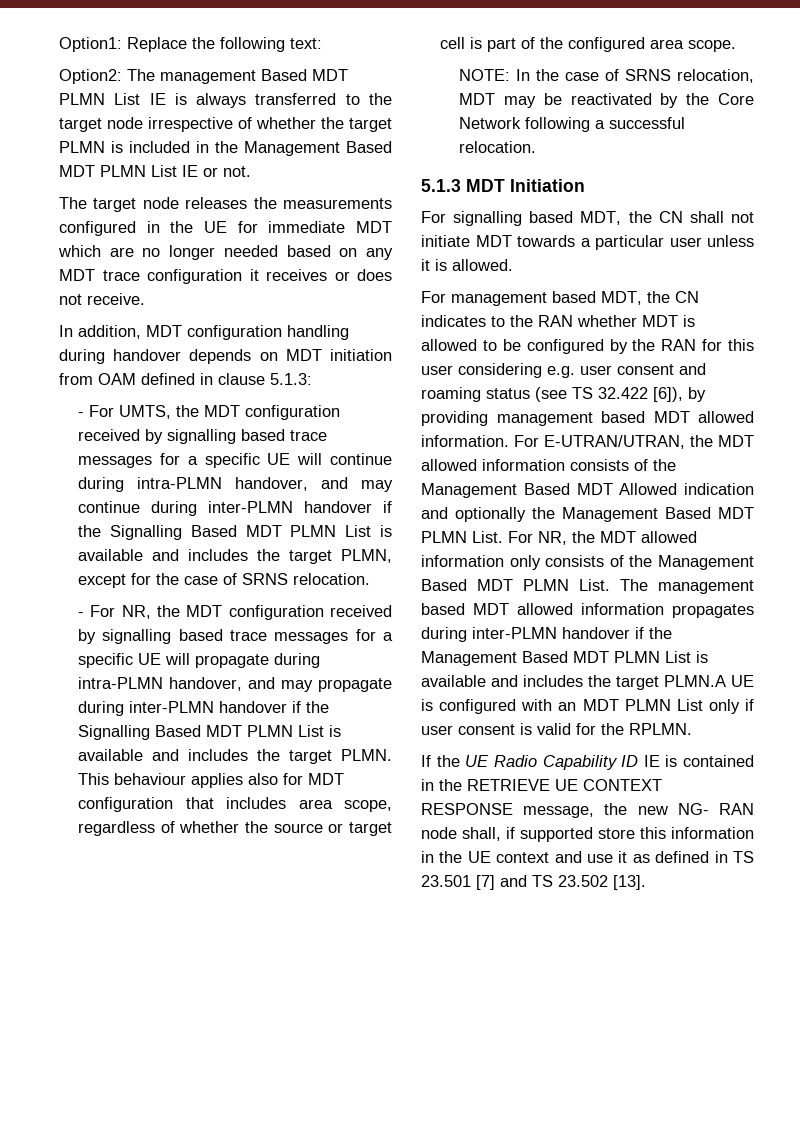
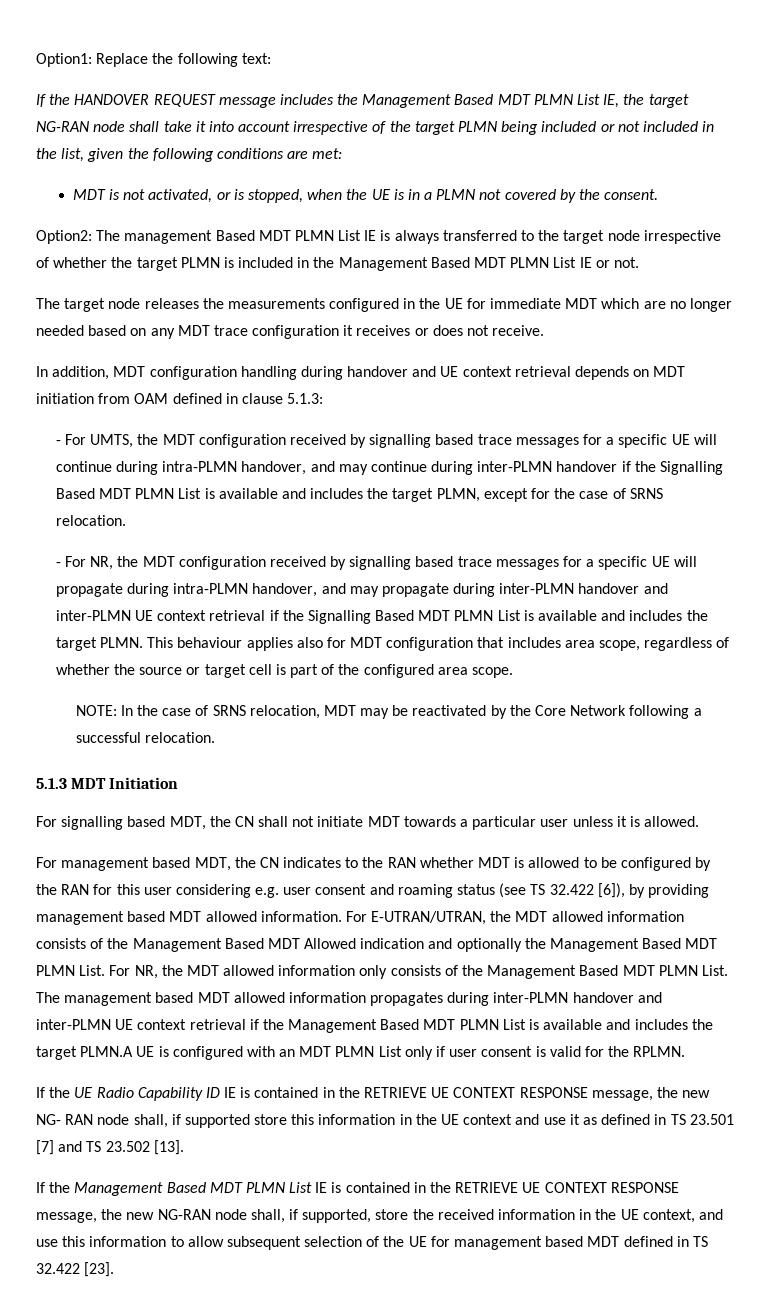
+ If the HANDOVER REQUEST message includes the Management Based MDT PLMN List IE, the target NG-RAN node shall take it into account irrespective of the target PLMN being included or not included in the list, given the following conditions are met:
+ MDT is not activated, or is stopped, when the UE is in a PLMN not covered by the consent.
- In addition, MDT configuration handling during handover depends on MDT initiation from OAM defined in clause 5.1.3:
+ In addition, MDT configuration handling during handover and UE context retrieval depends on MDT initiation from OAM defined in clause 5.1.3:
- - For NR, the MDT configuration received by signalling based trace messages for a specific UE will propagate during intra-PLMN handover, and may propagate during inter-PLMN handover if the Signalling Based MDT PLMN List is available and includes the target PLMN.
+ - For NR, the MDT configuration received by signalling based trace messages for a specific UE will propagate during intra-PLMN handover, and may propagate during inter-PLMN handover and inter-PLMN UE context retrieval if the Signalling Based MDT PLMN List is available and includes the target PLMN.
- The management based MDT allowed information propagates during inter-PLMN handover if the Management Based MDT PLMN List is available and includes the target PLMN.A UE is configured with an MDT PLMN List only if user consent is valid for the RPLMN.
+ The management based MDT allowed information propagates during inter-PLMN handover and inter-PLMN UE context retrieval if the Management Based MDT PLMN List is available and includes the target PLMN.A UE is configured with an MDT PLMN List only if user consent is valid for the RPLMN.
+ If the Management Based MDT PLMN List IE is contained in the RETRIEVE UE CONTEXT RESPONSE message, the new NG-RAN node shall, if supported, store the received information in the UE context, and use this information to allow subsequent selection of the UE for management based MDT defined in TS 32.422 [23].

